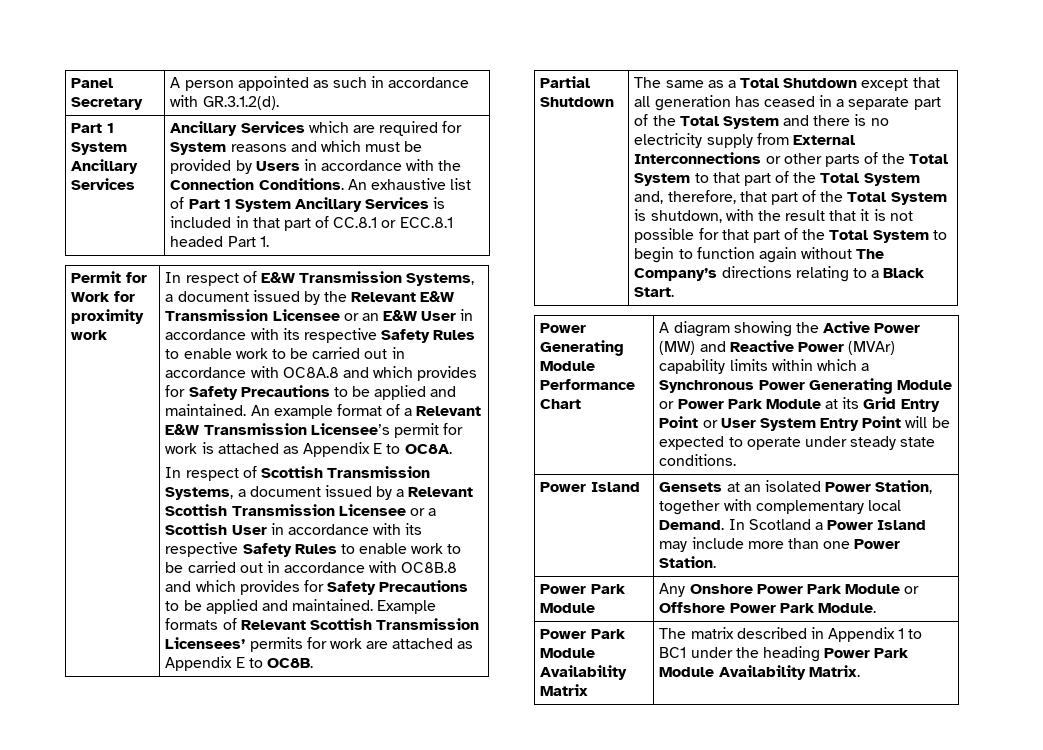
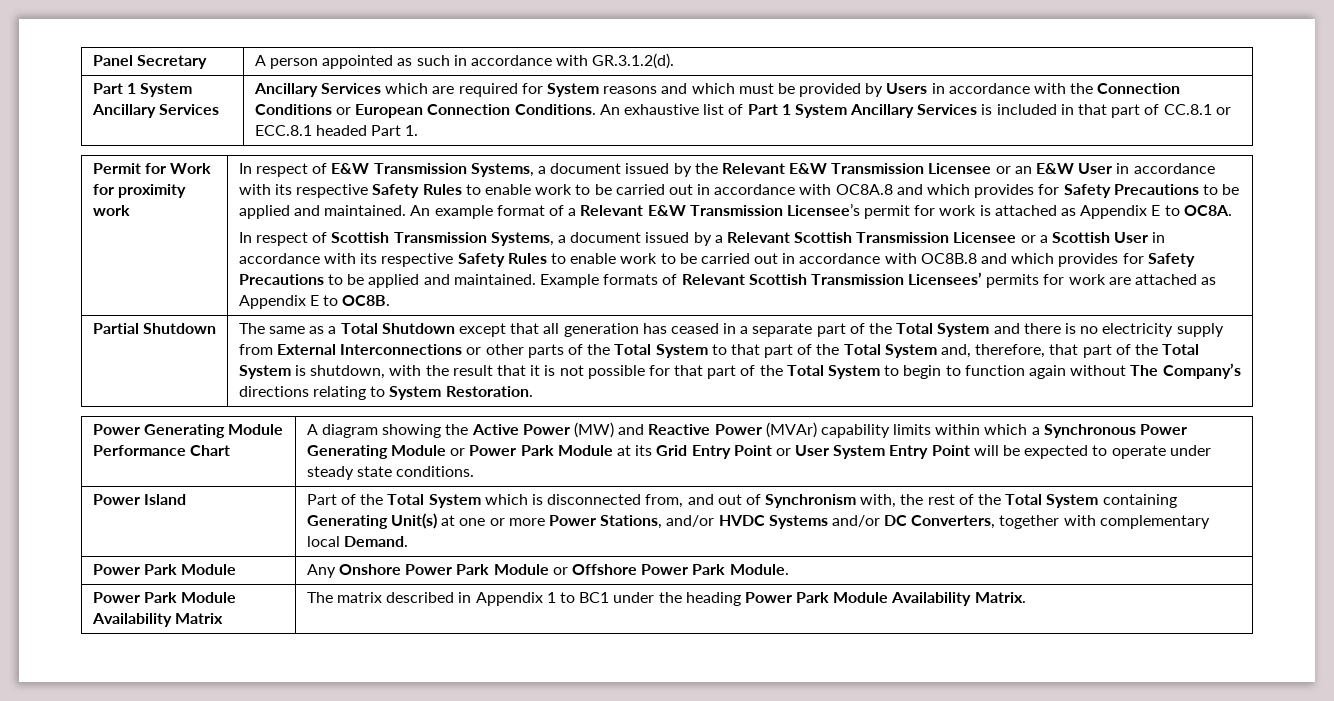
- Ancillary Services which are required for System reasons and which must be provided by Users in accordance with the Connection Conditions.
+ Ancillary Services which are required for System reasons and which must be provided by Users in accordance with the Connection Conditions or European Connection Conditions.
- The same as a Total Shutdown except that all generation has ceased in a separate part of the Total System and there is no electricity supply from External Interconnections or other parts of the Total System to that part of the Total System and, therefore, that part of the Total System is shutdown, with the result that it is not possible for that part of the Total System to begin to function again without The Company’s directions relating to a Black Start.
+ The same as a Total Shutdown except that all generation has ceased in a separate part of the Total System and there is no electricity supply from External Interconnections or other parts of the Total System to that part of the Total System and, therefore, that part of the Total System is shutdown, with the result that it is not possible for that part of the Total System to begin to function again without The Company’s directions relating to System Restoration.
- Gensets at an isolated Power Station, together with complementary local Demand. In Scotland a Power Island may include more than one Power Station.
+ Part of the Total System which is disconnected from, and out of Synchronism with, the rest of the Total System containing Generating Unit(s) at one or more Power Stations, and/or HVDC Systems and/or DC Converters, together with complementary local Demand.

